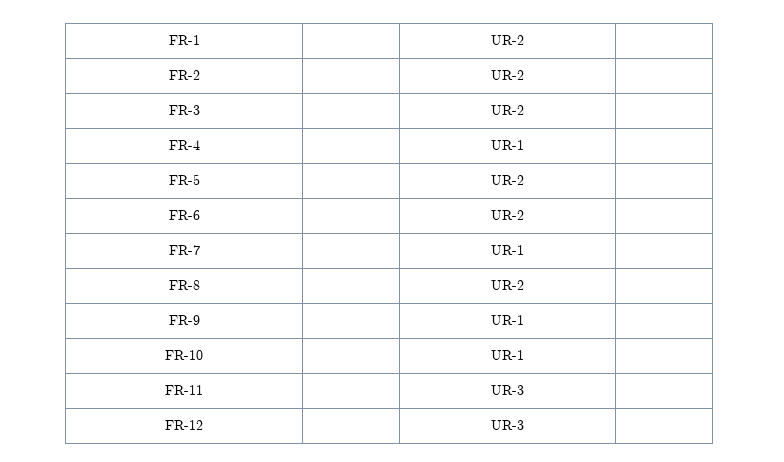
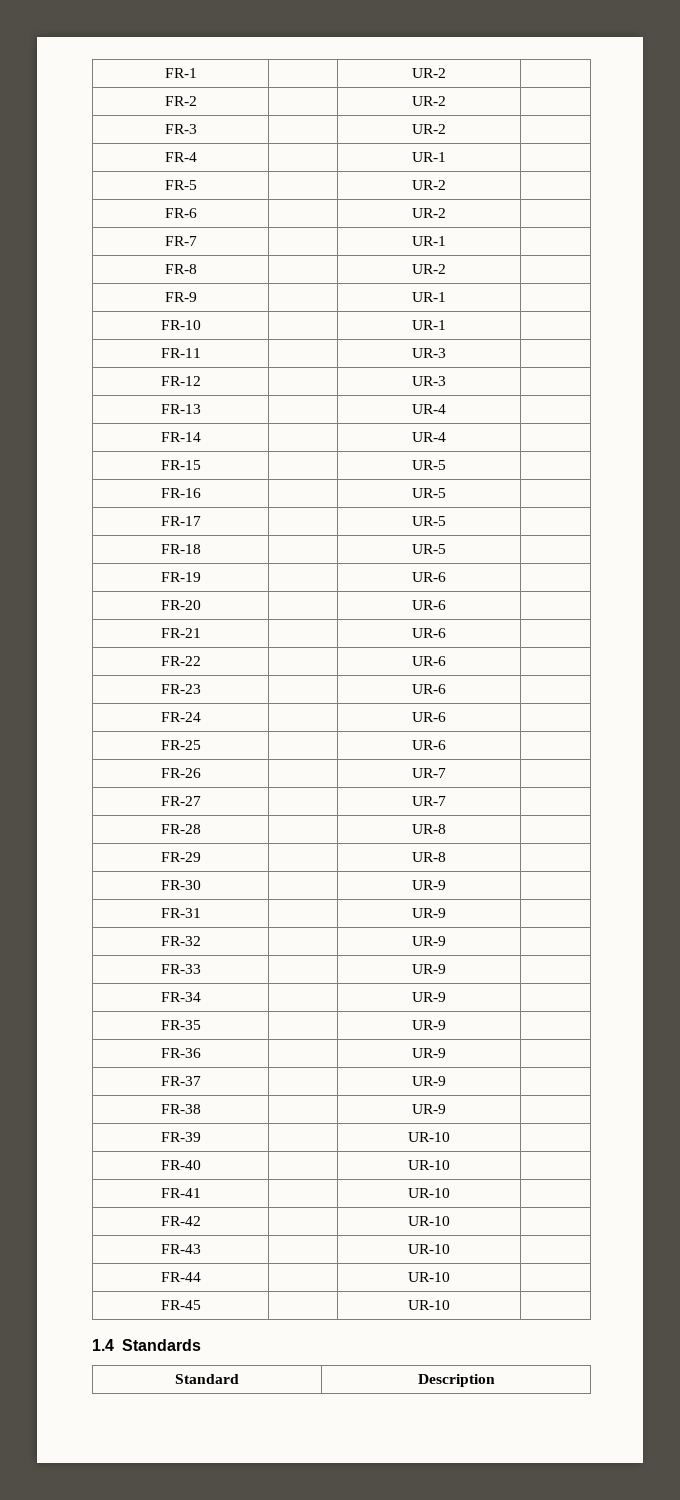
+ FR-13 | | UR-4 |
+ FR-14 | | UR-4 |
+ FR-15 | | UR-5 |
+ FR-16 | | UR-5 |
+ FR-17 | | UR-5 |
+ FR-18 | | UR-5 |
+ FR-19 | | UR-6 |
+ FR-20 | | UR-6 |
+ FR-21 | | UR-6 |
+ FR-22 | | UR-6 |
+ FR-23 | | UR-6 |
+ FR-24 | | UR-6 |
+ FR-25 | | UR-6 |
+ FR-26 | | UR-7 |
+ FR-27 | | UR-7 |
+ FR-28 | | UR-8 |
+ FR-29 | | UR-8 |
+ FR-30 | | UR-9 |
+ FR-31 | | UR-9 |
+ FR-32 | | UR-9 |
+ FR-33 | | UR-9 |
+ FR-34 | | UR-9 |
+ FR-35 | | UR-9 |
+ FR-36 | | UR-9 |
+ FR-37 | | UR-9 |
+ FR-38 | | UR-9 |
+ FR-39 | | UR-10 |
+ FR-40 | | UR-10 |
+ FR-41 | | UR-10 |
+ FR-42 | | UR-10 |
+ FR-43 | | UR-10 |
+ FR-44 | | UR-10 |
+ FR-45 | | UR-10 |
+ 1.4 Standards
+ Standard | Description

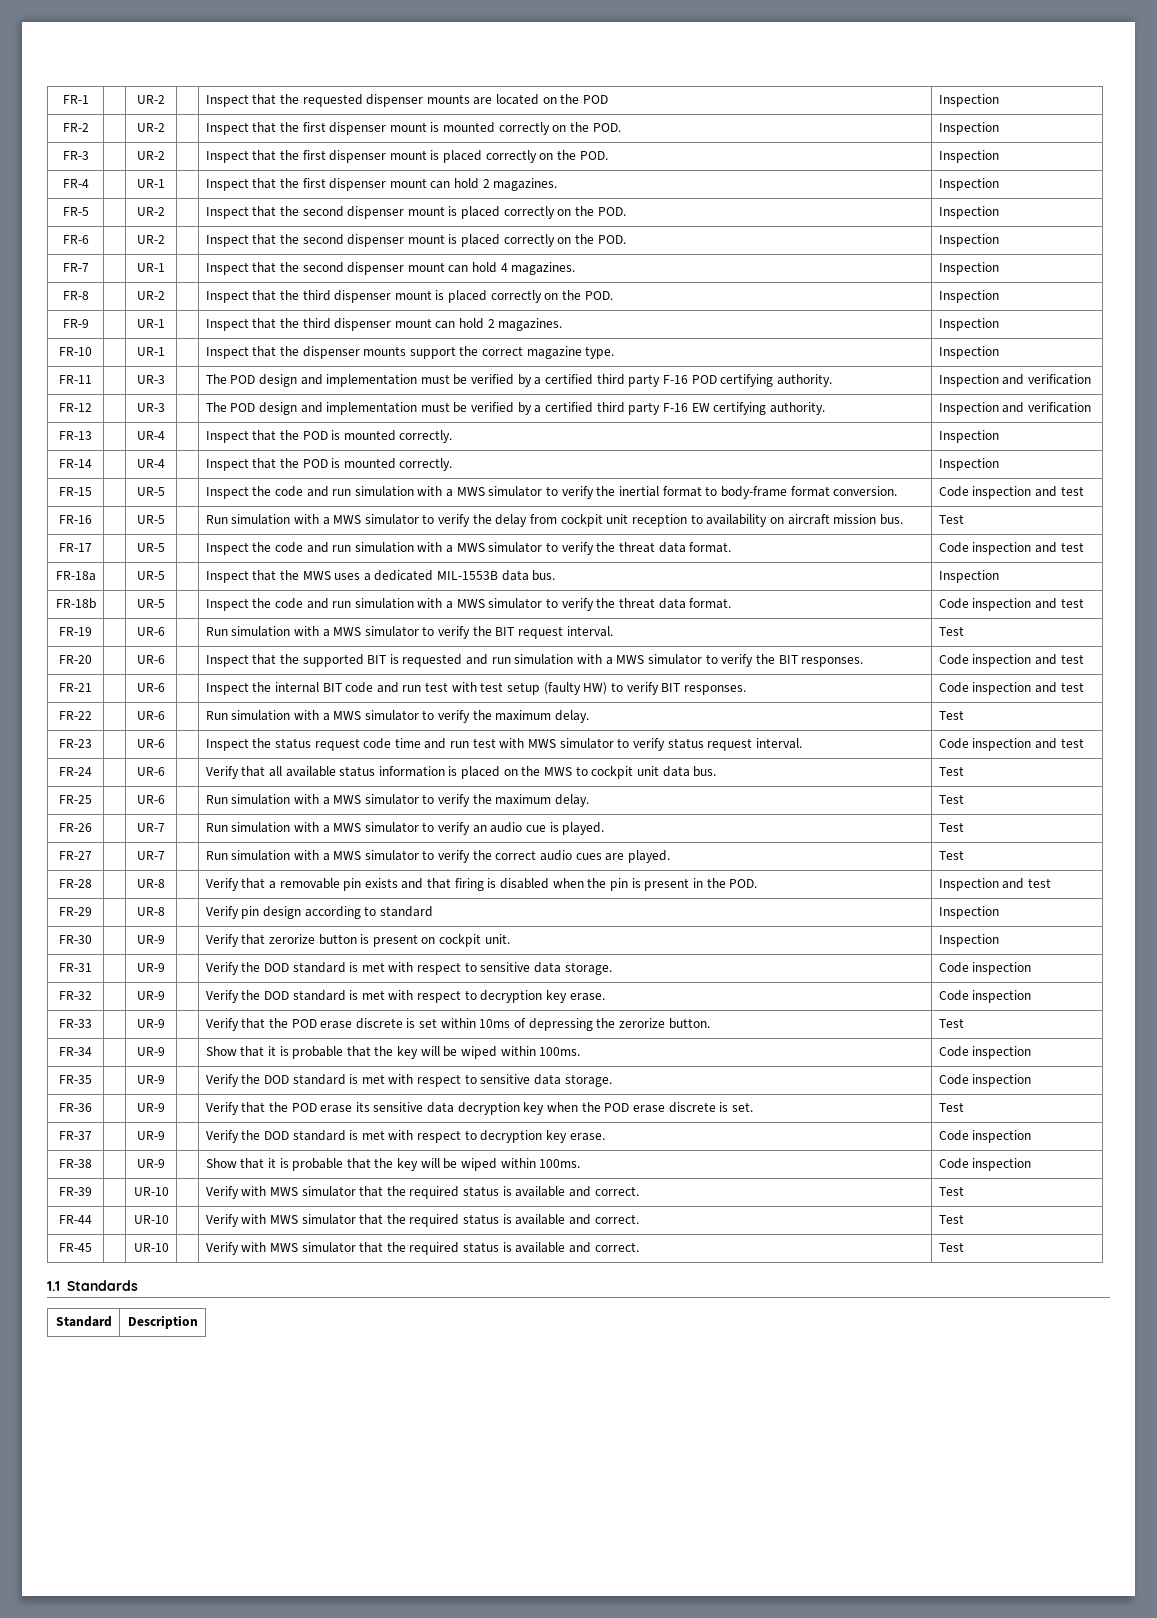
- FR-1 | | UR-2 |
- FR-2 | | UR-2 |
- FR-3 | | UR-2 |
- FR-4 | | UR-1 |
- FR-5 | | UR-2 |
- FR-6 | | UR-2 |
- FR-7 | | UR-1 |
- FR-8 | | UR-2 |
- FR-9 | | UR-1 |
- FR-10 | | UR-1 |
- FR-11 | | UR-3 |
- FR-12 | | UR-3 |
- FR-13 | | UR-4 |
- FR-14 | | UR-4 |
- FR-15 | | UR-5 |
- FR-16 | | UR-5 |
- FR-17 | | UR-5 |
- FR-18 | | UR-5 |
- FR-19 | | UR-6 |
- FR-20 | | UR-6 |
- FR-21 | | UR-6 |
- FR-22 | | UR-6 |
- FR-23 | | UR-6 |
- FR-24 | | UR-6 |
- FR-25 | | UR-6 |
- FR-26 | | UR-7 |
- FR-27 | | UR-7 |
- FR-28 | | UR-8 |
- FR-29 | | UR-8 |
- FR-30 | | UR-9 |
- FR-31 | | UR-9 |
- FR-32 | | UR-9 |
- FR-33 | | UR-9 |
- FR-34 | | UR-9 |
- FR-35 | | UR-9 |
- FR-36 | | UR-9 |
- FR-37 | | UR-9 |
- FR-38 | | UR-9 |
- FR-39 | | UR-10 |
- FR-40 | | UR-10 |
- FR-41 | | UR-10 |
- FR-42 | | UR-10 |
- FR-43 | | UR-10 |
- FR-44 | | UR-10 |
- FR-45 | | UR-10 |
- 1.4 Standards
+ FR-1 | | UR-2 | | Inspect that the requested dispenser mounts are located on the POD | Inspection
+ FR-2 | | UR-2 | | Inspect that the first dispenser mount is mounted correctly on the POD. | Inspection
+ FR-3 | | UR-2 | | Inspect that the first dispenser mount is placed correctly on the POD. | Inspection
+ FR-4 | | UR-1 | | Inspect that the first dispenser mount can hold 2 magazines. | Inspection
+ FR-5 | | UR-2 | | Inspect that the second dispenser mount is placed correctly on the POD. | Inspection
+ FR-6 | | UR-2 | | Inspect that the second dispenser mount is placed correctly on the POD. | Inspection
+ FR-7 | | UR-1 | | Inspect that the second dispenser mount can hold 4 magazines. | Inspection
+ FR-8 | | UR-2 | | Inspect that the third dispenser mount is placed correctly on the POD. | Inspection
+ FR-9 | | UR-1 | | Inspect that the third dispenser mount can hold 2 magazines. | Inspection
+ FR-10 | | UR-1 | | Inspect that the dispenser mounts support the correct magazine type. | Inspection
+ FR-11 | | UR-3 | | The POD design and implementation must be verified by a certified third party F-16 POD certifying authority. | Inspection and verification
+ FR-12 | | UR-3 | | The POD design and implementation must be verified by a certified third party F-16 EW certifying authority. | Inspection and verification
+ FR-13 | | UR-4 | | Inspect that the POD is mounted correctly. | Inspection
+ FR-14 | | UR-4 | | Inspect that the POD is mounted correctly. | Inspection
+ FR-15 | | UR-5 | | Inspect the code and run simulation with a MWS simulator to verify the inertial format to body-frame format conversion. | Code inspection and test
+ FR-16 | | UR-5 | | Run simulation with a MWS simulator to verify the delay from cockpit unit reception to availability on aircraft mission bus. | Test
+ FR-17 | | UR-5 | | Inspect the code and run simulation with a MWS simulator to verify the threat data format. | Code inspection and test
+ FR-18a | | UR-5 | | Inspect that the MWS uses a dedicated MIL-1553B data bus. | Inspection
+ FR-18b | | UR-5 | | Inspect the code and run simulation with a MWS simulator to verify the threat data format. | Code inspection and test
+ FR-19 | | UR-6 | | Run simulation with a MWS simulator to verify the BIT request interval. | Test
+ FR-20 | | UR-6 | | Inspect that the supported BIT is requested and run simulation with a MWS simulator to verify the BIT responses. | Code inspection and test
+ FR-21 | | UR-6 | | Inspect the internal BIT code and run test with test setup (faulty HW) to verify BIT responses. | Code inspection and test
+ FR-22 | | UR-6 | | Run simulation with a MWS simulator to verify the maximum delay. | Test
+ FR-23 | | UR-6 | | Inspect the status request code time and run test with MWS simulator to verify status request interval. | Code inspection and test
+ FR-24 | | UR-6 | | Verify that all available status information is placed on the MWS to cockpit unit data bus. | Test
+ FR-25 | | UR-6 | | Run simulation with a MWS simulator to verify the maximum delay. | Test
+ FR-26 | | UR-7 | | Run simulation with a MWS simulator to verify an audio cue is played. | Test
+ FR-27 | | UR-7 | | Run simulation with a MWS simulator to verify the correct audio cues are played. | Test
+ FR-28 | | UR-8 | | Verify that a removable pin exists and that firing is disabled when the pin is present in the POD. | Inspection and test
+ FR-29 | | UR-8 | | Verify pin design according to standard | Inspection
+ FR-30 | | UR-9 | | Verify that zerorize button is present on cockpit unit. | Inspection
+ FR-31 | | UR-9 | | Verify the DOD standard is met with respect to sensitive data storage. | Code inspection
+ FR-32 | | UR-9 | | Verify the DOD standard is met with respect to decryption key erase. | Code inspection
+ FR-33 | | UR-9 | | Verify that the POD erase discrete is set within 10ms of depressing the zerorize button. | Test
+ FR-34 | | UR-9 | | Show that it is probable that the key will be wiped within 100ms. | Code inspection
+ FR-35 | | UR-9 | | Verify the DOD standard is met with respect to sensitive data storage. | Code inspection
+ FR-36 | | UR-9 | | Verify that the POD erase its sensitive data decryption key when the POD erase discrete is set. | Test
+ FR-37 | | UR-9 | | Verify the DOD standard is met with respect to decryption key erase. | Code inspection
+ FR-38 | | UR-9 | | Show that it is probable that the key will be wiped within 100ms. | Code inspection
+ FR-39 | | UR-10 | | Verify with MWS simulator that the required status is available and correct. | Test
+ FR-44 | | UR-10 | | Verify with MWS simulator that the required status is available and correct. | Test
+ FR-45 | | UR-10 | | Verify with MWS simulator that the required status is available and correct. | Test
+ 1.1 Standards

